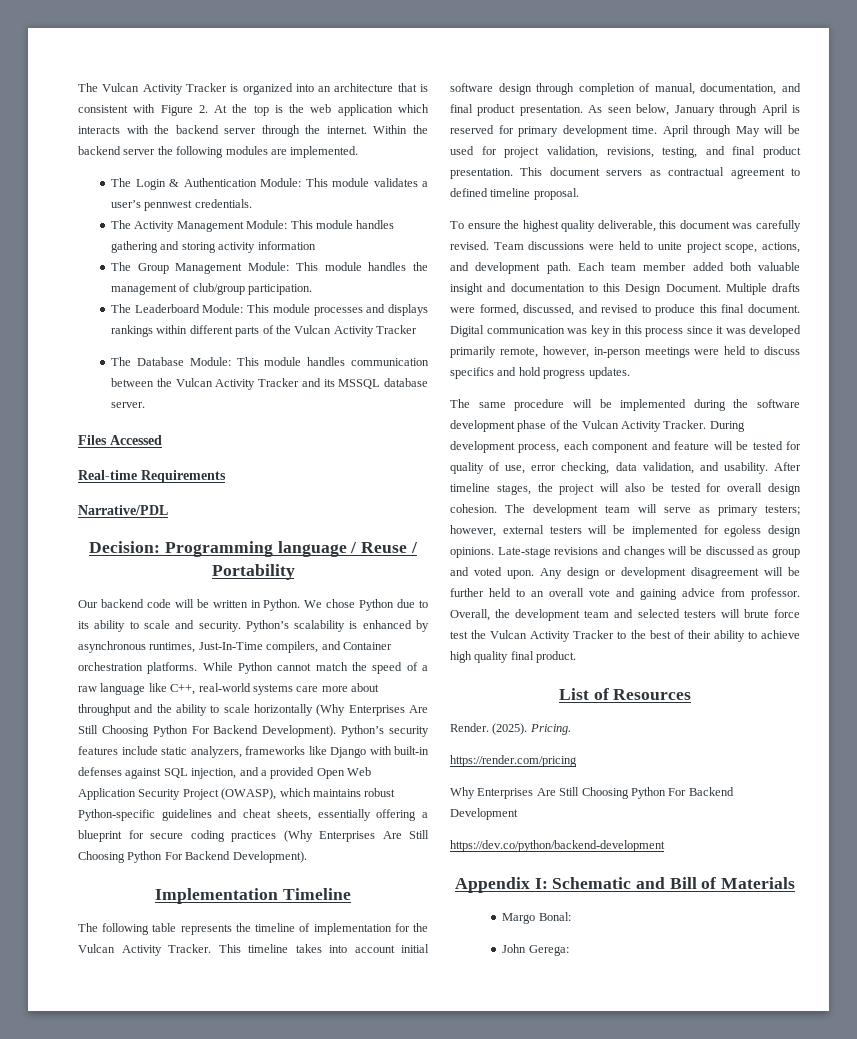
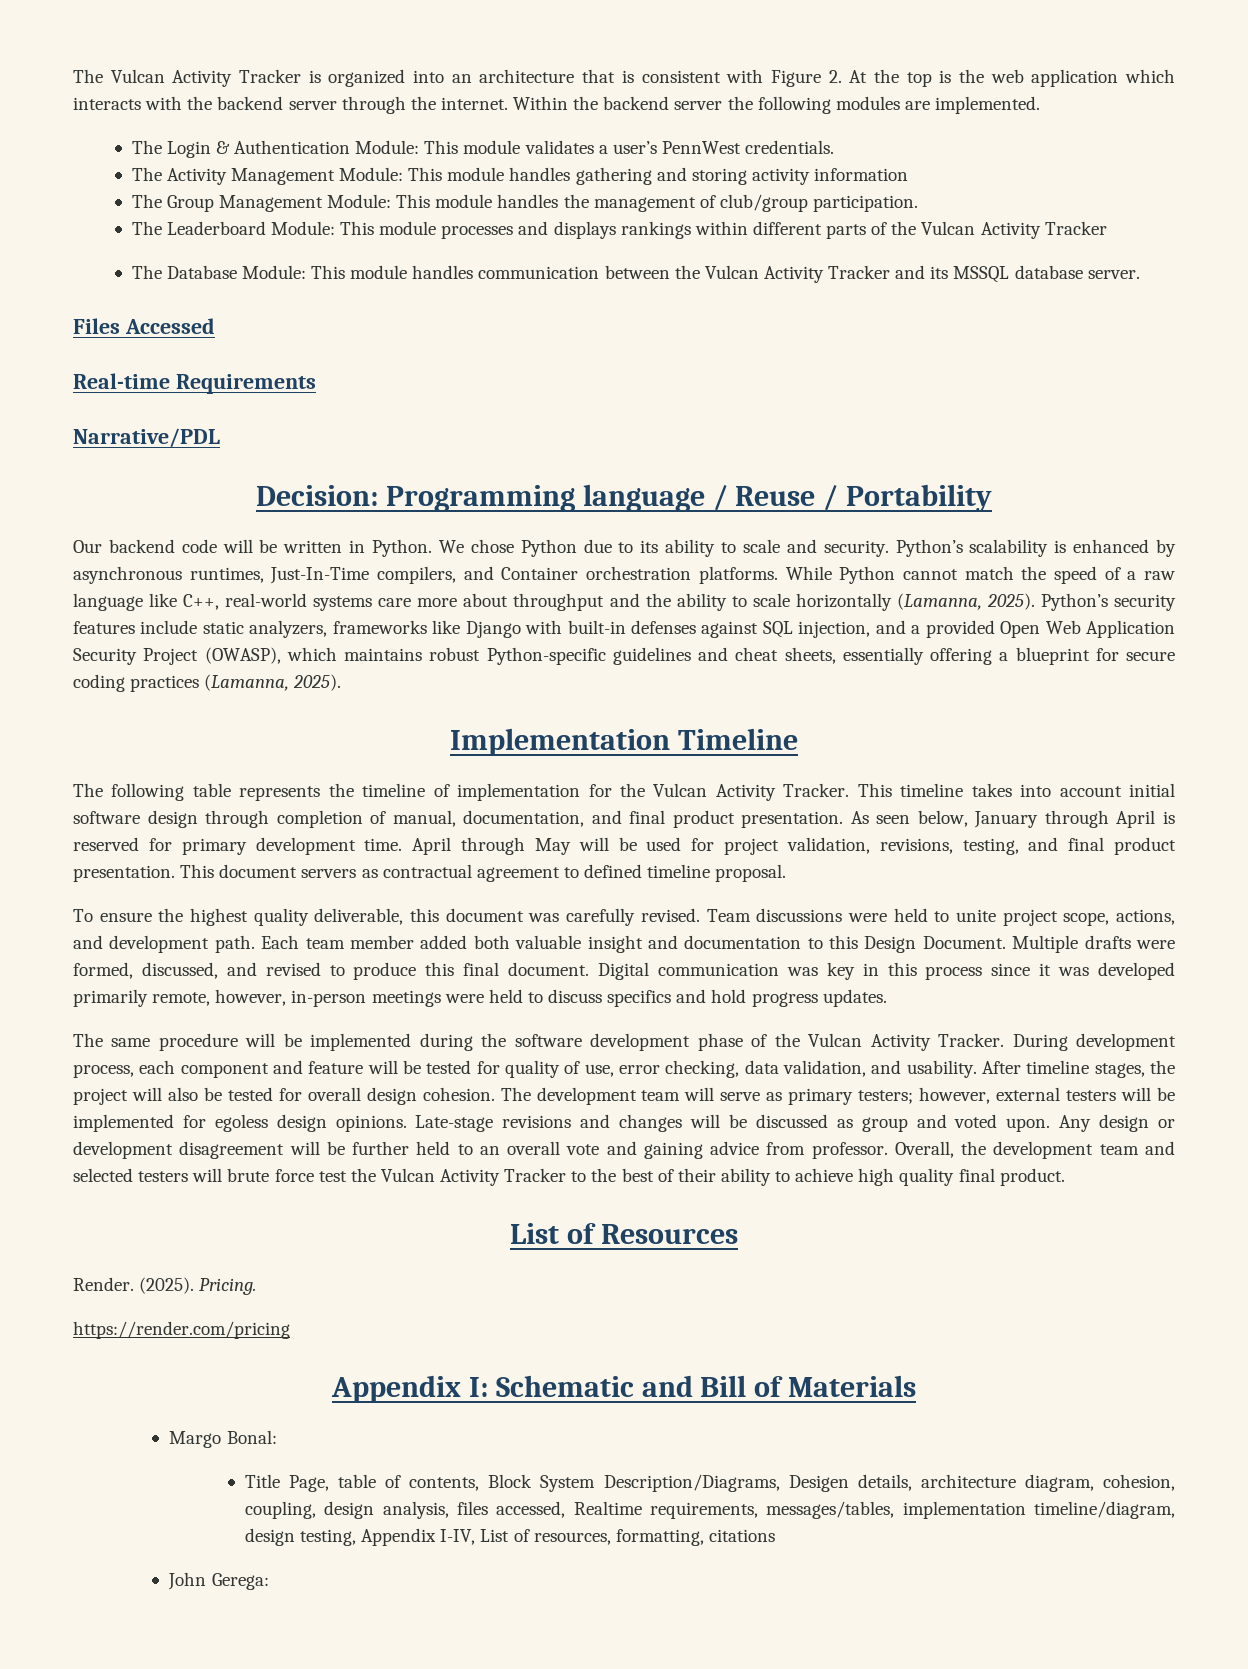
- The Login & Authentication Module: This module validates a user’s pennwest credentials.
+ The Login & Authentication Module: This module validates a user’s PennWest credentials.
- While Python cannot match the speed of a raw language like C++, real-world systems care more about throughput and the ability to scale horizontally (Why Enterprises Are Still Choosing Python For Backend Development).
+ While Python cannot match the speed of a raw language like C++, real-world systems care more about throughput and the ability to scale horizontally (Lamanna, 2025).
- Python’s security features include static analyzers, frameworks like Django with built-in defenses against SQL injection, and a provided Open Web Application Security Project (OWASP), which maintains robust Python-specific guidelines and cheat sheets, essentially offering a blueprint for secure coding practices (Why Enterprises Are Still Choosing Python For Backend Development).
+ Python’s security features include static analyzers, frameworks like Django with built-in defenses against SQL injection, and a provided Open Web Application Security Project (OWASP), which maintains robust Python-specific guidelines and cheat sheets, essentially offering a blueprint for secure coding practices (Lamanna, 2025).
- Why Enterprises Are Still Choosing Python For Backend Development
- https://dev.co/python/backend-development
+ Title Page, table of contents, Block System Description/Diagrams, Desigen details, architecture diagram, cohesion, coupling, design analysis, files accessed, Realtime requirements, messages/tables, implementation timeline/diagram, design testing, Appendix I-IV, List of resources, formatting, citations

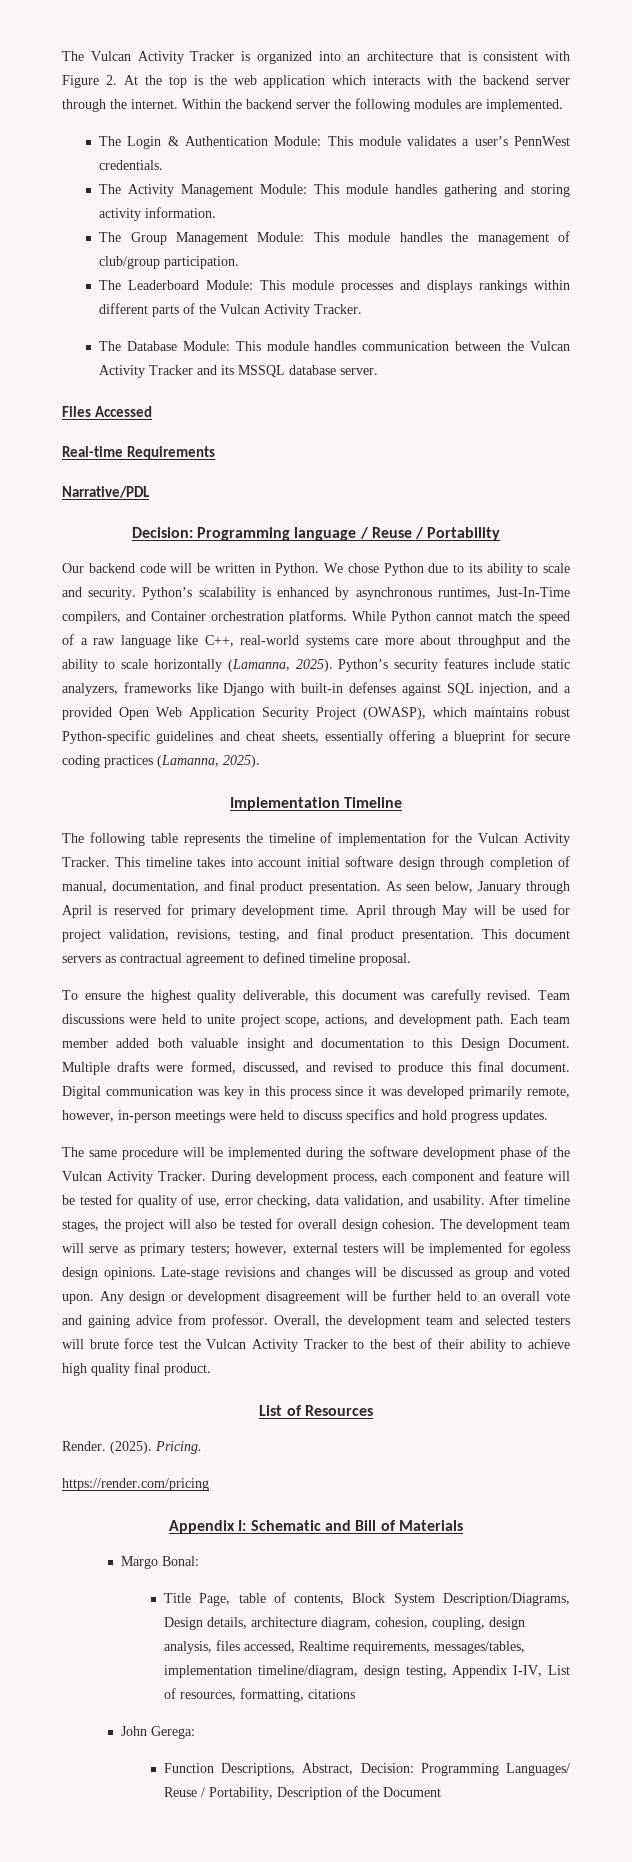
- The Activity Management Module: This module handles gathering and storing activity information
+ The Activity Management Module: This module handles gathering and storing activity information.
- The Leaderboard Module: This module processes and displays rankings within different parts of the Vulcan Activity Tracker
+ The Leaderboard Module: This module processes and displays rankings within different parts of the Vulcan Activity Tracker.
- Title Page, table of contents, Block System Description/Diagrams, Desigen details, architecture diagram, cohesion, coupling, design analysis, files accessed, Realtime requirements, messages/tables, implementation timeline/diagram, design testing, Appendix I-IV, List of resources, formatting, citations
+ Title Page, table of contents, Block System Description/Diagrams, Design details, architecture diagram, cohesion, coupling, design analysis, files accessed, Realtime requirements, messages/tables, implementation timeline/diagram, design testing, Appendix I-IV, List of resources, formatting, citations
+ Function Descriptions, Abstract, Decision: Programming Languages/ Reuse / Portability, Description of the Document

